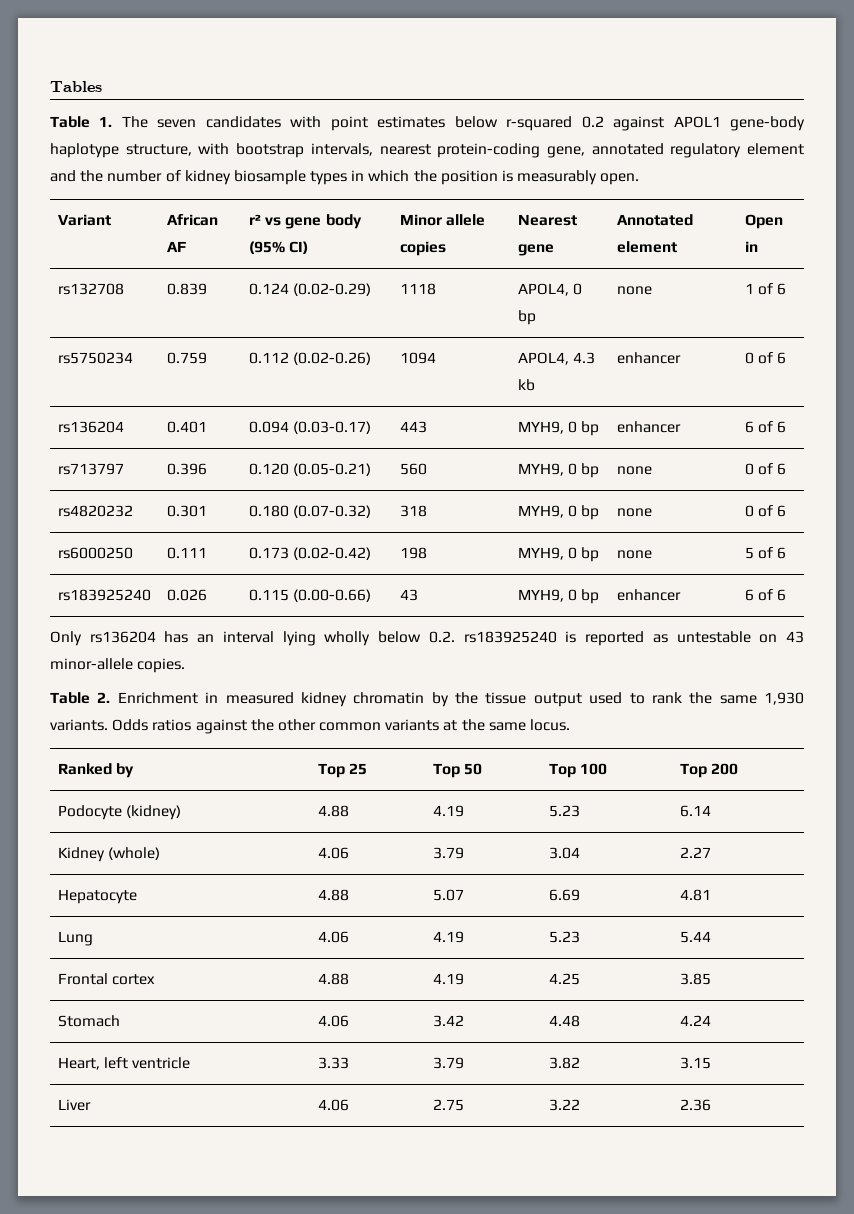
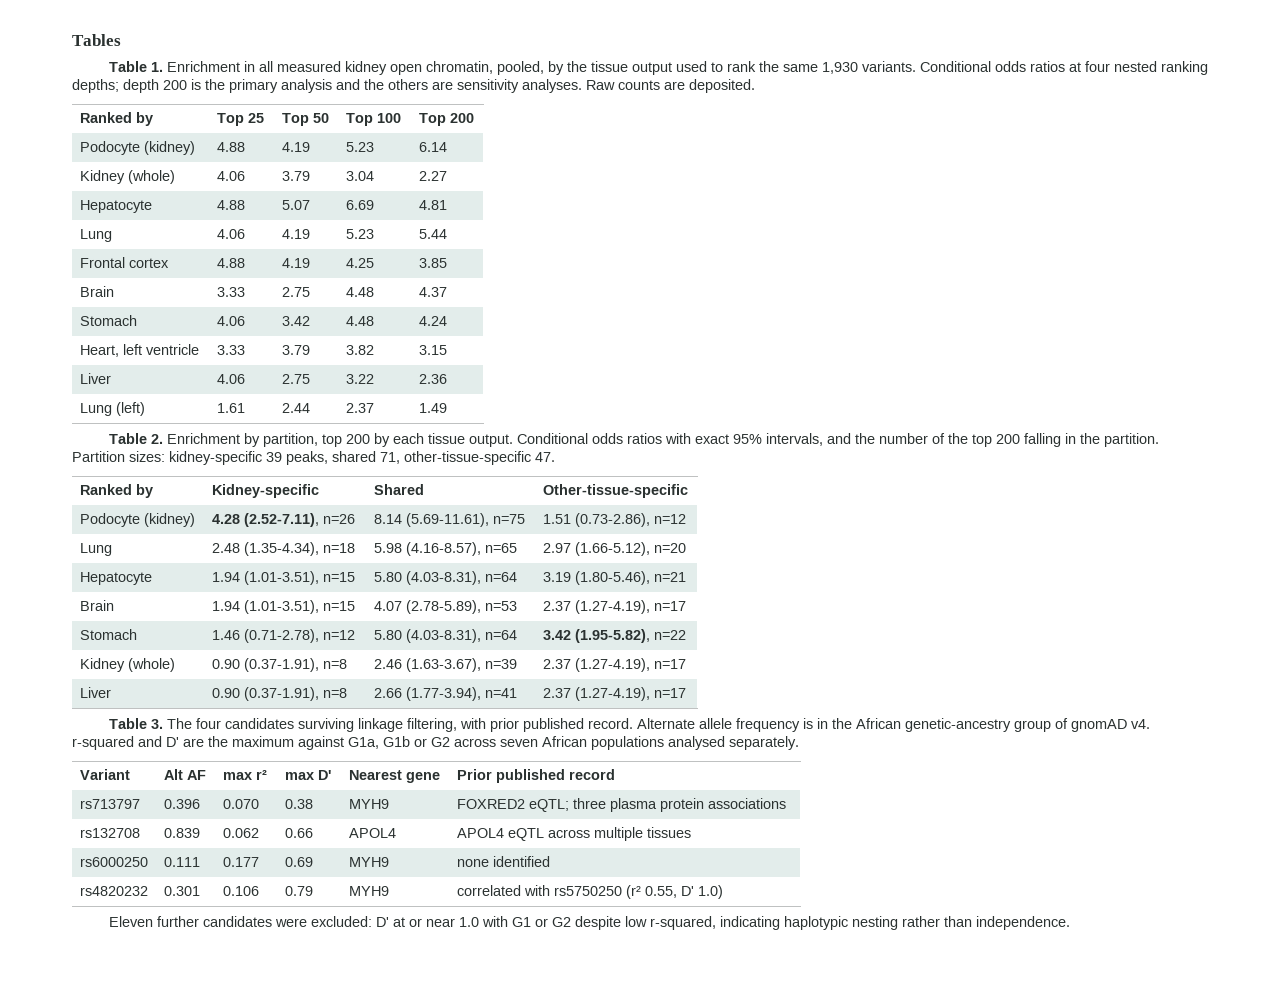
- Table 1. The seven candidates with point estimates below r-squared 0.2 against APOL1 gene-body haplotype structure, with bootstrap intervals, nearest protein-coding gene, annotated regulatory element and the number of kidney biosample types in which the position is measurably open.
- Variant | African AF | r² vs gene body (95% CI) | Minor allele copies | Nearest gene | Annotated element | Open in
- rs132708 | 0.839 | 0.124 (0.02-0.29) | 1118 | APOL4, 0 bp | none | 1 of 6
- rs5750234 | 0.759 | 0.112 (0.02-0.26) | 1094 | APOL4, 4.3 kb | enhancer | 0 of 6
- rs136204 | 0.401 | 0.094 (0.03-0.17) | 443 | MYH9, 0 bp | enhancer | 6 of 6
- rs713797 | 0.396 | 0.120 (0.05-0.21) | 560 | MYH9, 0 bp | none | 0 of 6
- rs4820232 | 0.301 | 0.180 (0.07-0.32) | 318 | MYH9, 0 bp | none | 0 of 6
- rs6000250 | 0.111 | 0.173 (0.02-0.42) | 198 | MYH9, 0 bp | none | 5 of 6
- rs183925240 | 0.026 | 0.115 (0.00-0.66) | 43 | MYH9, 0 bp | enhancer | 6 of 6
- Only rs136204 has an interval lying wholly below 0.2. rs183925240 is reported as untestable on 43 minor-allele copies.
- Table 2. Enrichment in measured kidney chromatin by the tissue output used to rank the same 1,930 variants.
+ Table 1. Enrichment in all measured kidney open chromatin, pooled, by the tissue output used to rank the same 1,930 variants.
- Odds ratios against the other common variants at the same locus.
+ Conditional odds ratios at four nested ranking depths; depth 200 is the primary analysis and the others are sensitivity analyses. Raw counts are deposited.
+ Brain | 3.33 | 2.75 | 4.48 | 4.37
+ Lung (left) | 1.61 | 2.44 | 2.37 | 1.49
+ Table 2. Enrichment by partition, top 200 by each tissue output. Conditional odds ratios with exact 95% intervals, and the number of the top 200 falling in the partition. Partition sizes: kidney-specific 39 peaks, shared 71, other-tissue-specific 47.
+ Ranked by | Kidney-specific | Shared | Other-tissue-specific
+ Podocyte (kidney) | 4.28 (2.52-7.11), n=26 | 8.14 (5.69-11.61), n=75 | 1.51 (0.73-2.86), n=12
+ Lung | 2.48 (1.35-4.34), n=18 | 5.98 (4.16-8.57), n=65 | 2.97 (1.66-5.12), n=20
+ Hepatocyte | 1.94 (1.01-3.51), n=15 | 5.80 (4.03-8.31), n=64 | 3.19 (1.80-5.46), n=21
+ Brain | 1.94 (1.01-3.51), n=15 | 4.07 (2.78-5.89), n=53 | 2.37 (1.27-4.19), n=17
+ Stomach | 1.46 (0.71-2.78), n=12 | 5.80 (4.03-8.31), n=64 | 3.42 (1.95-5.82), n=22
+ Kidney (whole) | 0.90 (0.37-1.91), n=8 | 2.46 (1.63-3.67), n=39 | 2.37 (1.27-4.19), n=17
+ Liver | 0.90 (0.37-1.91), n=8 | 2.66 (1.77-3.94), n=41 | 2.37 (1.27-4.19), n=17
+ Table 3. The four candidates surviving linkage filtering, with prior published record. Alternate allele frequency is in the African genetic-ancestry group of gnomAD v4. r-squared and D' are the maximum against G1a, G1b or G2 across seven African populations analysed separately.
+ Variant | Alt AF | max r² | max D' | Nearest gene | Prior published record
+ rs713797 | 0.396 | 0.070 | 0.38 | MYH9 | FOXRED2 eQTL; three plasma protein associations
+ rs132708 | 0.839 | 0.062 | 0.66 | APOL4 | APOL4 eQTL across multiple tissues
+ rs6000250 | 0.111 | 0.177 | 0.69 | MYH9 | none identified
+ rs4820232 | 0.301 | 0.106 | 0.79 | MYH9 | correlated with rs5750250 (r² 0.55, D' 1.0)
+ Eleven further candidates were excluded: D' at or near 1.0 with G1 or G2 despite low r-squared, indicating haplotypic nesting rather than independence.

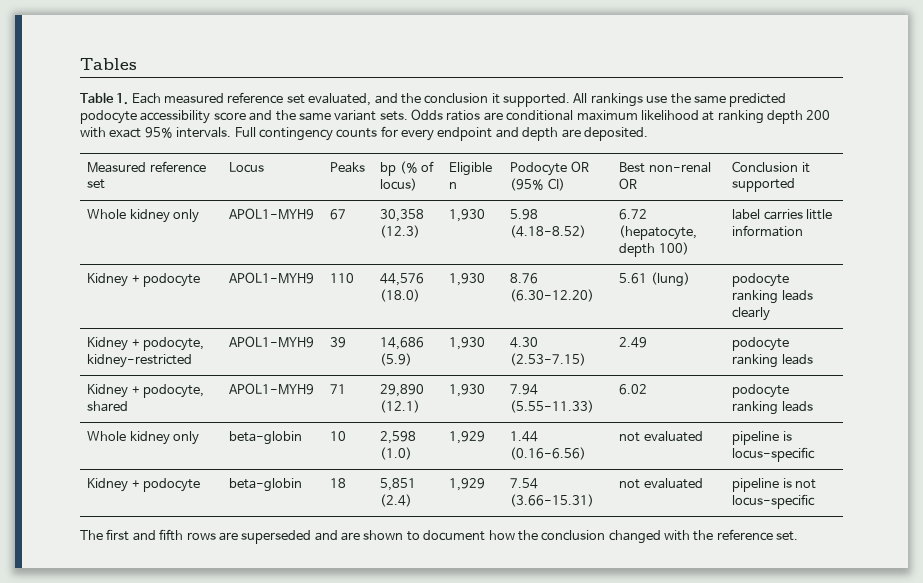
- Table 1. Enrichment in all measured kidney open chromatin, pooled, by the tissue output used to rank the same 1,930 variants. Conditional odds ratios at four nested ranking depths; depth 200 is the primary analysis and the others are sensitivity analyses. Raw counts are deposited.
- Ranked by | Top 25 | Top 50 | Top 100 | Top 200
- Podocyte (kidney) | 4.88 | 4.19 | 5.23 | 6.14
- Kidney (whole) | 4.06 | 3.79 | 3.04 | 2.27
- Hepatocyte | 4.88 | 5.07 | 6.69 | 4.81
- Lung | 4.06 | 4.19 | 5.23 | 5.44
- Frontal cortex | 4.88 | 4.19 | 4.25 | 3.85
- Brain | 3.33 | 2.75 | 4.48 | 4.37
- Stomach | 4.06 | 3.42 | 4.48 | 4.24
- Heart, left ventricle | 3.33 | 3.79 | 3.82 | 3.15
- Liver | 4.06 | 2.75 | 3.22 | 2.36
- Lung (left) | 1.61 | 2.44 | 2.37 | 1.49
- Table 2. Enrichment by partition, top 200 by each tissue output. Conditional odds ratios with exact 95% intervals, and the number of the top 200 falling in the partition. Partition sizes: kidney-specific 39 peaks, shared 71, other-tissue-specific 47.
- Ranked by | Kidney-specific | Shared | Other-tissue-specific
- Podocyte (kidney) | 4.28 (2.52-7.11), n=26 | 8.14 (5.69-11.61), n=75 | 1.51 (0.73-2.86), n=12
- Lung | 2.48 (1.35-4.34), n=18 | 5.98 (4.16-8.57), n=65 | 2.97 (1.66-5.12), n=20
- Hepatocyte | 1.94 (1.01-3.51), n=15 | 5.80 (4.03-8.31), n=64 | 3.19 (1.80-5.46), n=21
- Brain | 1.94 (1.01-3.51), n=15 | 4.07 (2.78-5.89), n=53 | 2.37 (1.27-4.19), n=17
- Stomach | 1.46 (0.71-2.78), n=12 | 5.80 (4.03-8.31), n=64 | 3.42 (1.95-5.82), n=22
- Kidney (whole) | 0.90 (0.37-1.91), n=8 | 2.46 (1.63-3.67), n=39 | 2.37 (1.27-4.19), n=17
- Liver | 0.90 (0.37-1.91), n=8 | 2.66 (1.77-3.94), n=41 | 2.37 (1.27-4.19), n=17
- Table 3. The four candidates surviving linkage filtering, with prior published record. Alternate allele frequency is in the African genetic-ancestry group of gnomAD v4. r-squared and D' are the maximum against G1a, G1b or G2 across seven African populations analysed separately.
- Variant | Alt AF | max r² | max D' | Nearest gene | Prior published record
- rs713797 | 0.396 | 0.070 | 0.38 | MYH9 | FOXRED2 eQTL; three plasma protein associations
- rs132708 | 0.839 | 0.062 | 0.66 | APOL4 | APOL4 eQTL across multiple tissues
- rs6000250 | 0.111 | 0.177 | 0.69 | MYH9 | none identified
- rs4820232 | 0.301 | 0.106 | 0.79 | MYH9 | correlated with rs5750250 (r² 0.55, D' 1.0)
- Eleven further candidates were excluded: D' at or near 1.0 with G1 or G2 despite low r-squared, indicating haplotypic nesting rather than independence.
+ Table 1. Each measured reference set evaluated, and the conclusion it supported. All rankings use the same predicted podocyte accessibility score and the same variant sets. Odds ratios are conditional maximum likelihood at ranking depth 200 with exact 95% intervals. Full contingency counts for every endpoint and depth are deposited.
+ Measured reference set | Locus | Peaks | bp (% of locus) | Eligible n | Podocyte OR (95% CI) | Best non-renal OR | Conclusion it supported
+ Whole kidney only | APOL1-MYH9 | 67 | 30,358 (12.3) | 1,930 | 5.98 (4.18-8.52) | 6.72 (hepatocyte, depth 100) | label carries little information
+ Kidney + podocyte | APOL1-MYH9 | 110 | 44,576 (18.0) | 1,930 | 8.76 (6.30-12.20) | 5.61 (lung) | podocyte ranking leads clearly
+ Kidney + podocyte, kidney-restricted | APOL1-MYH9 | 39 | 14,686 (5.9) | 1,930 | 4.30 (2.53-7.15) | 2.49 | podocyte ranking leads
+ Kidney + podocyte, shared | APOL1-MYH9 | 71 | 29,890 (12.1) | 1,930 | 7.94 (5.55-11.33) | 6.02 | podocyte ranking leads
+ Whole kidney only | beta-globin | 10 | 2,598 (1.0) | 1,929 | 1.44 (0.16-6.56) | not evaluated | pipeline is locus-specific
+ Kidney + podocyte | beta-globin | 18 | 5,851 (2.4) | 1,929 | 7.54 (3.66-15.31) | not evaluated | pipeline is not locus-specific
+ The first and fifth rows are superseded and are shown to document how the conclusion changed with the reference set.

